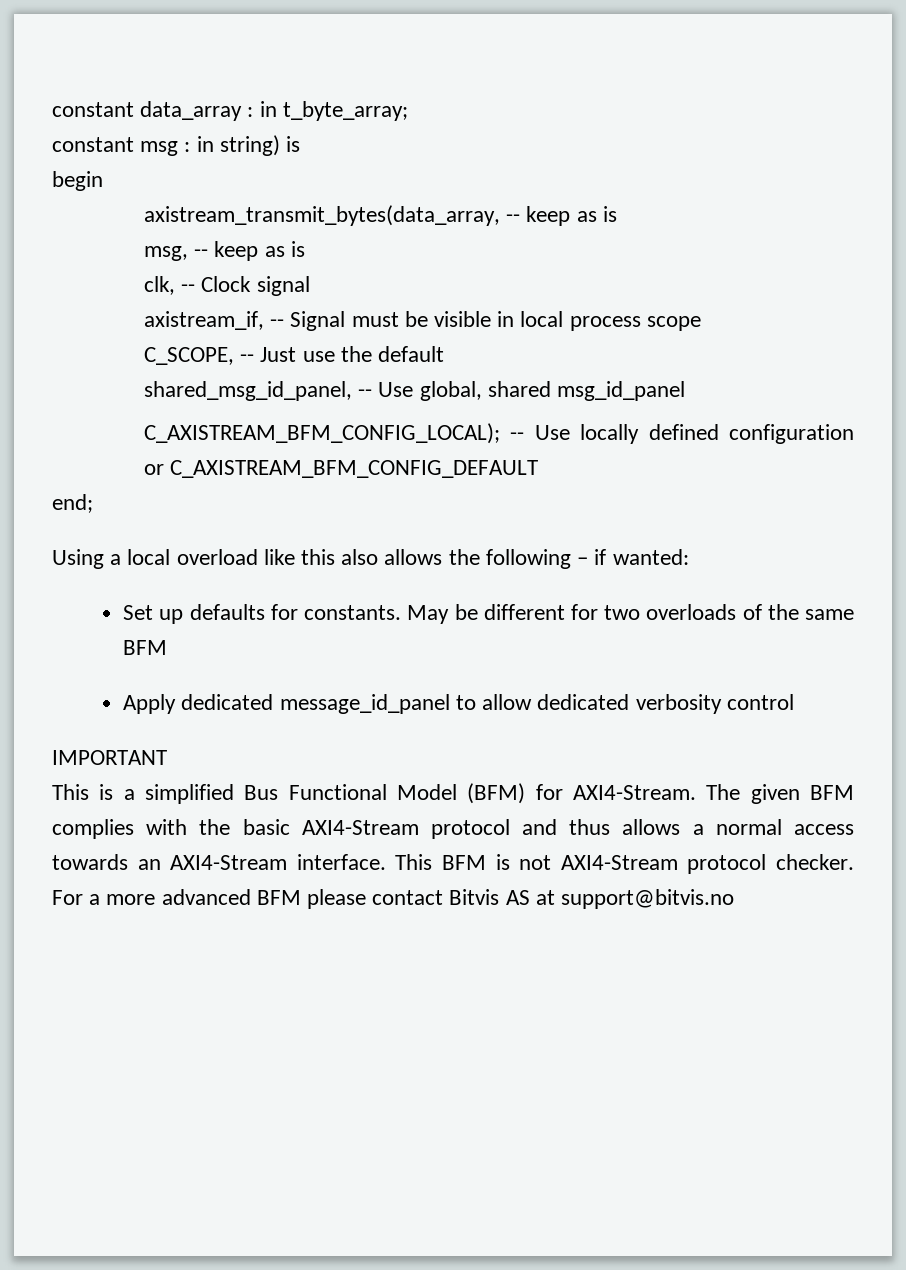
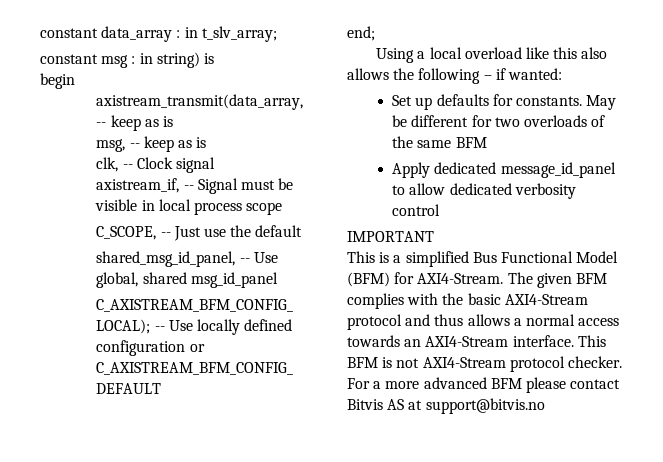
- constant data_array : in t_byte_array;
+ constant data_array : in t_slv_array;
- axistream_transmit_bytes(data_array, -- keep as is
+ axistream_transmit(data_array, -- keep as is

